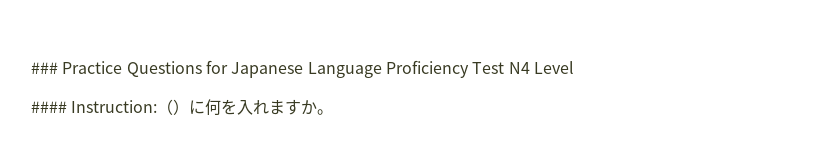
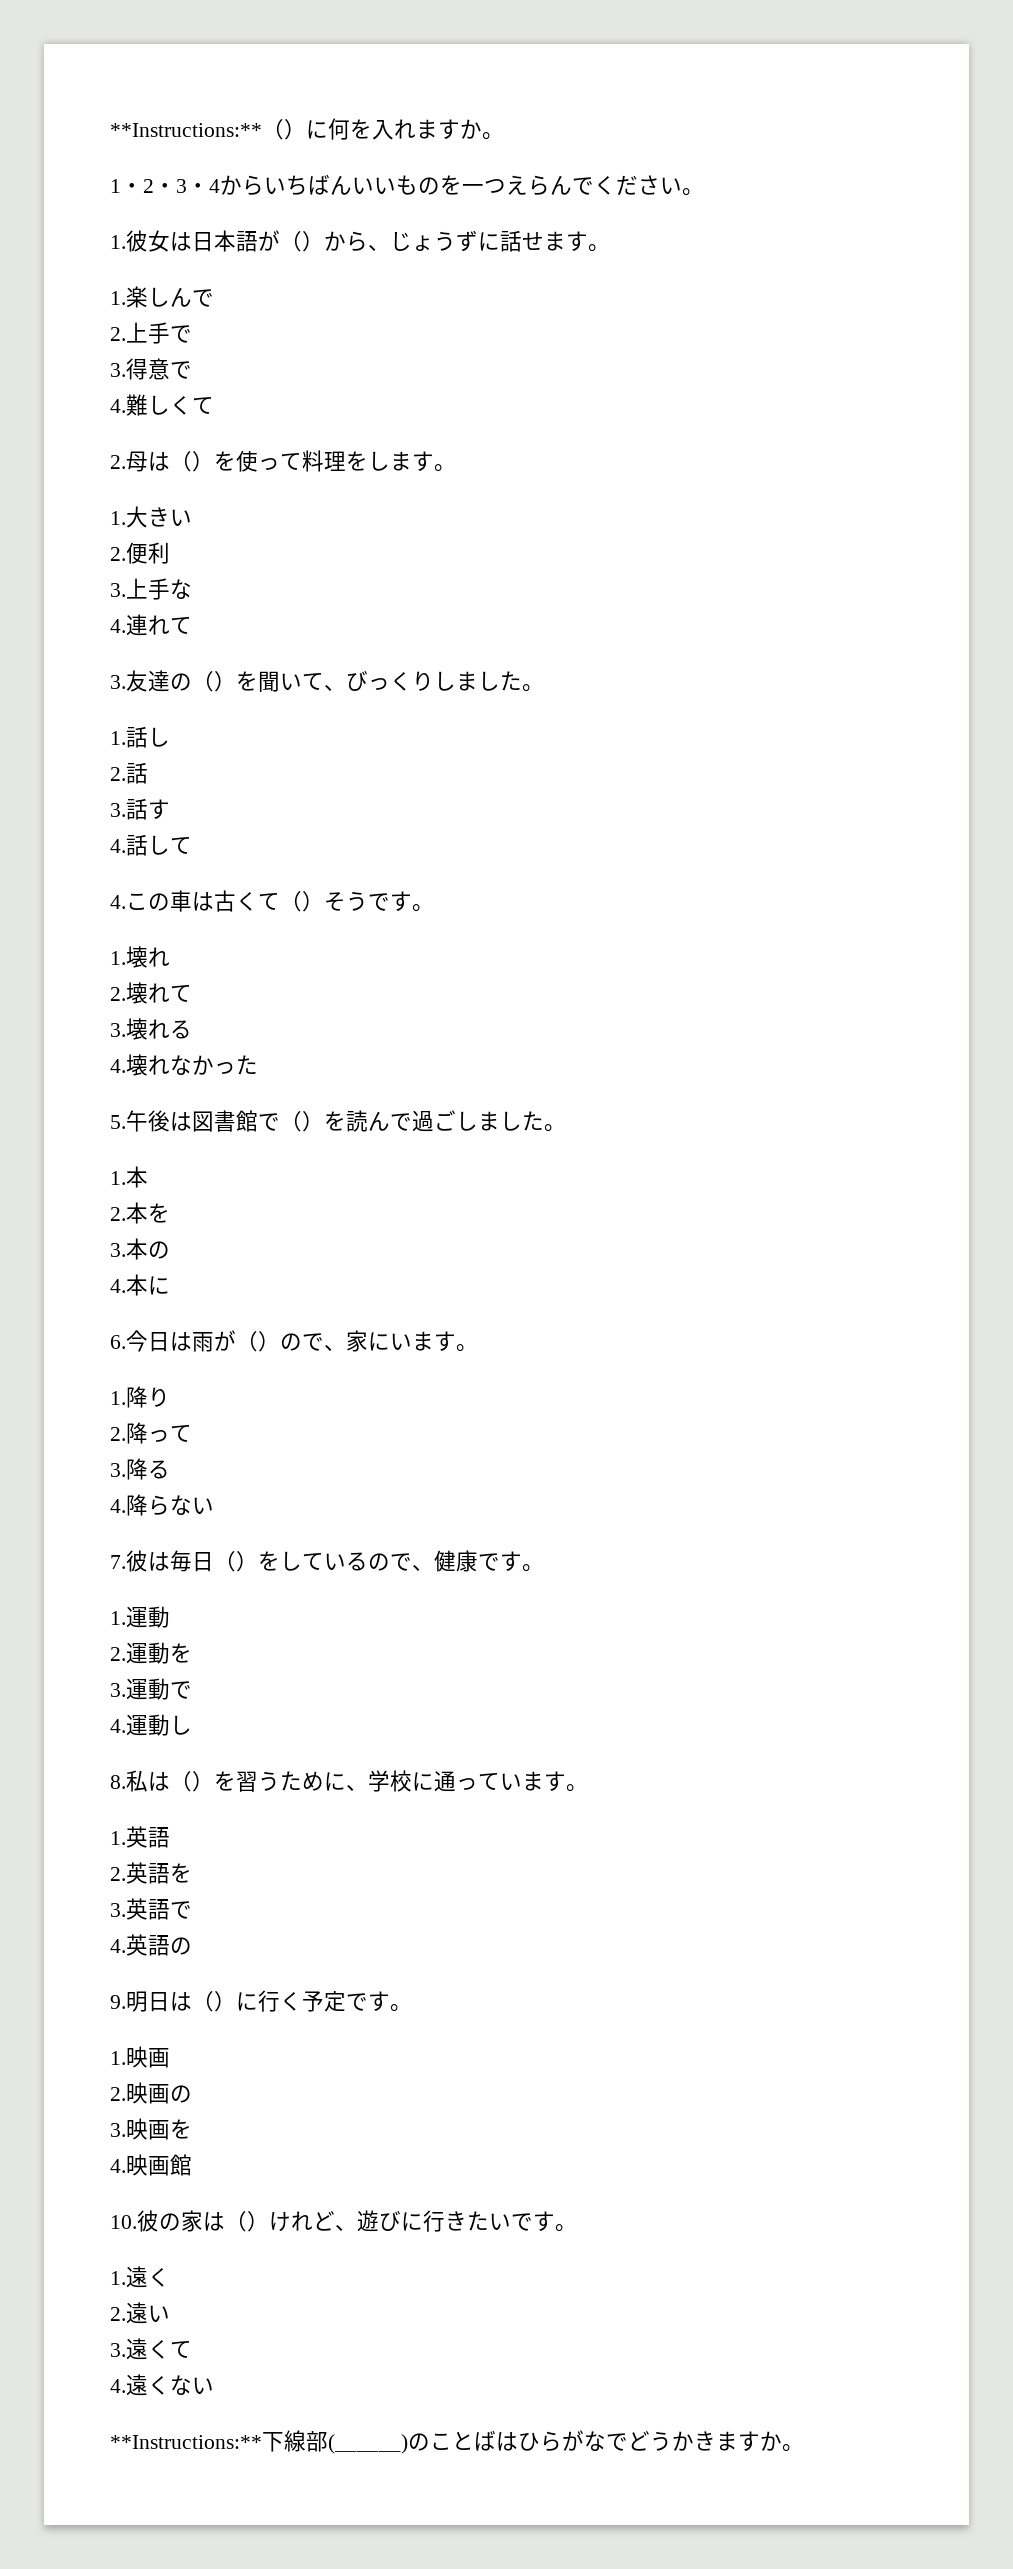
- ### Practice Questions for Japanese Language Proficiency Test N4 Level
- #### Instruction:（）に何を入れますか。
+ **Instructions:**（）に何を入れますか。
+ 1・2・3・4からいちばんいいものを一つえらんでください。
+ 1.彼女は日本語が（）から、じょうずに話せます。
+ 1.楽しんで
+ 2.上手で
+ 3.得意で
+ 4.難しくて
+ 2.母は（）を使って料理をします。
+ 1.大きい
+ 2.便利
+ 3.上手な
+ 4.連れて
+ 3.友達の（）を聞いて、びっくりしました。
+ 1.話し
+ 2.話
+ 3.話す
+ 4.話して
+ 4.この車は古くて（）そうです。
+ 1.壊れ
+ 2.壊れて
+ 3.壊れる
+ 4.壊れなかった
+ 5.午後は図書館で（）を読んで過ごしました。
+ 1.本
+ 2.本を
+ 3.本の
+ 4.本に
+ 6.今日は雨が（）ので、家にいます。
+ 1.降り
+ 2.降って
+ 3.降る
+ 4.降らない
+ 7.彼は毎日（）をしているので、健康です。
+ 1.運動
+ 2.運動を
+ 3.運動で
+ 4.運動し
+ 8.私は（）を習うために、学校に通っています。
+ 1.英語
+ 2.英語を
+ 3.英語で
+ 4.英語の
+ 9.明日は（）に行く予定です。
+ 1.映画
+ 2.映画の
+ 3.映画を
+ 4.映画館
+ 10.彼の家は（）けれど、遊びに行きたいです。
+ 1.遠く
+ 2.遠い
+ 3.遠くて
+ 4.遠くない
+ **Instructions:**下線部(＿＿＿)のことばはひらがなでどうかきますか。

